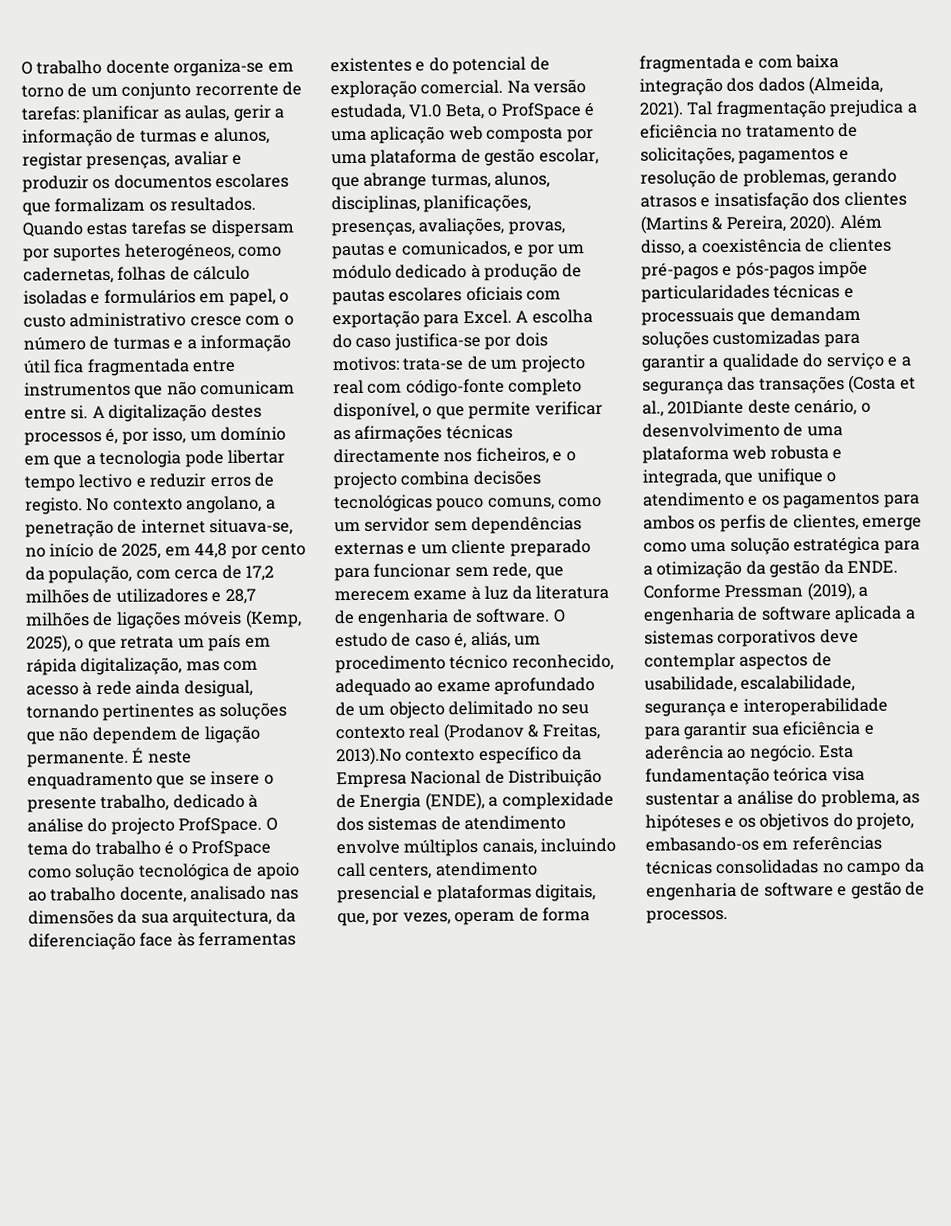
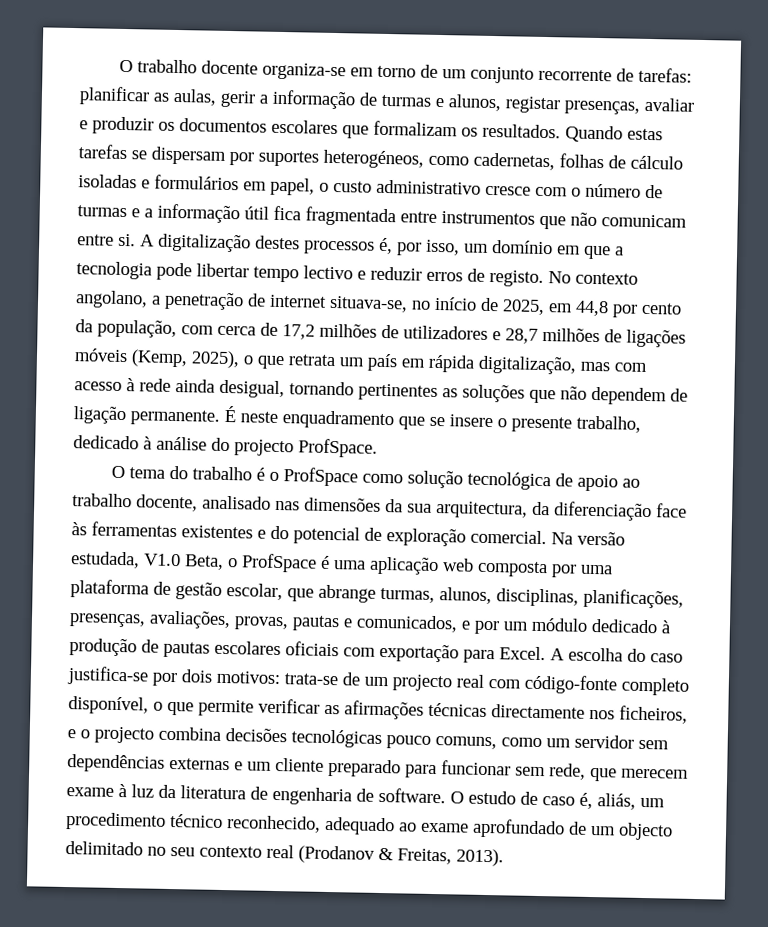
- É neste enquadramento que se insere o presente trabalho, dedicado à análise do projecto ProfSpace. O tema do trabalho é o ProfSpace como solução tecnológica de apoio ao trabalho docente, analisado nas dimensões da sua arquitectura, da diferenciação face às ferramentas existentes e do potencial de exploração comercial.
+ É neste enquadramento que se insere o presente trabalho, dedicado à análise do projecto ProfSpace.
+ O tema do trabalho é o ProfSpace como solução tecnológica de apoio ao trabalho docente, analisado nas dimensões da sua arquitectura, da diferenciação face às ferramentas existentes e do potencial de exploração comercial.
- O estudo de caso é, aliás, um procedimento técnico reconhecido, adequado ao exame aprofundado de um objecto delimitado no seu contexto real (Prodanov & Freitas, 2013).No contexto específico da Empresa Nacional de Distribuição de Energia (ENDE), a complexidade dos sistemas de atendimento envolve múltiplos canais, incluindo call centers, atendimento presencial e plataformas digitais, que, por vezes, operam de forma fragmentada e com baixa integração dos dados (Almeida, 2021). Tal fragmentação prejudica a eficiência no tratamento de solicitações, pagamentos e resolução de problemas, gerando atrasos e insatisfação dos clientes (Martins & Pereira, 2020). Além disso, a coexistência de clientes pré-pagos e pós-pagos impõe particularidades técnicas e processuais que demandam soluções customizadas para garantir a qualidade do serviço e a segurança das transações (Costa et al., 201Diante deste cenário, o desenvolvimento de uma plataforma web robusta e integrada, que unifique o atendimento e os pagamentos para ambos os perfis de clientes, emerge como uma solução estratégica para a otimização da gestão da ENDE. Conforme Pressman (2019), a engenharia de software aplicada a sistemas corporativos deve contemplar aspectos de usabilidade, escalabilidade, segurança e interoperabilidade para garantir sua eficiência e aderência ao negócio. Esta fundamentação teórica visa sustentar a análise do problema, as hipóteses e os objetivos do projeto, embasando-os em referências técnicas consolidadas no campo da engenharia de software e gestão de processos.
+ O estudo de caso é, aliás, um procedimento técnico reconhecido, adequado ao exame aprofundado de um objecto delimitado no seu contexto real (Prodanov & Freitas, 2013).

